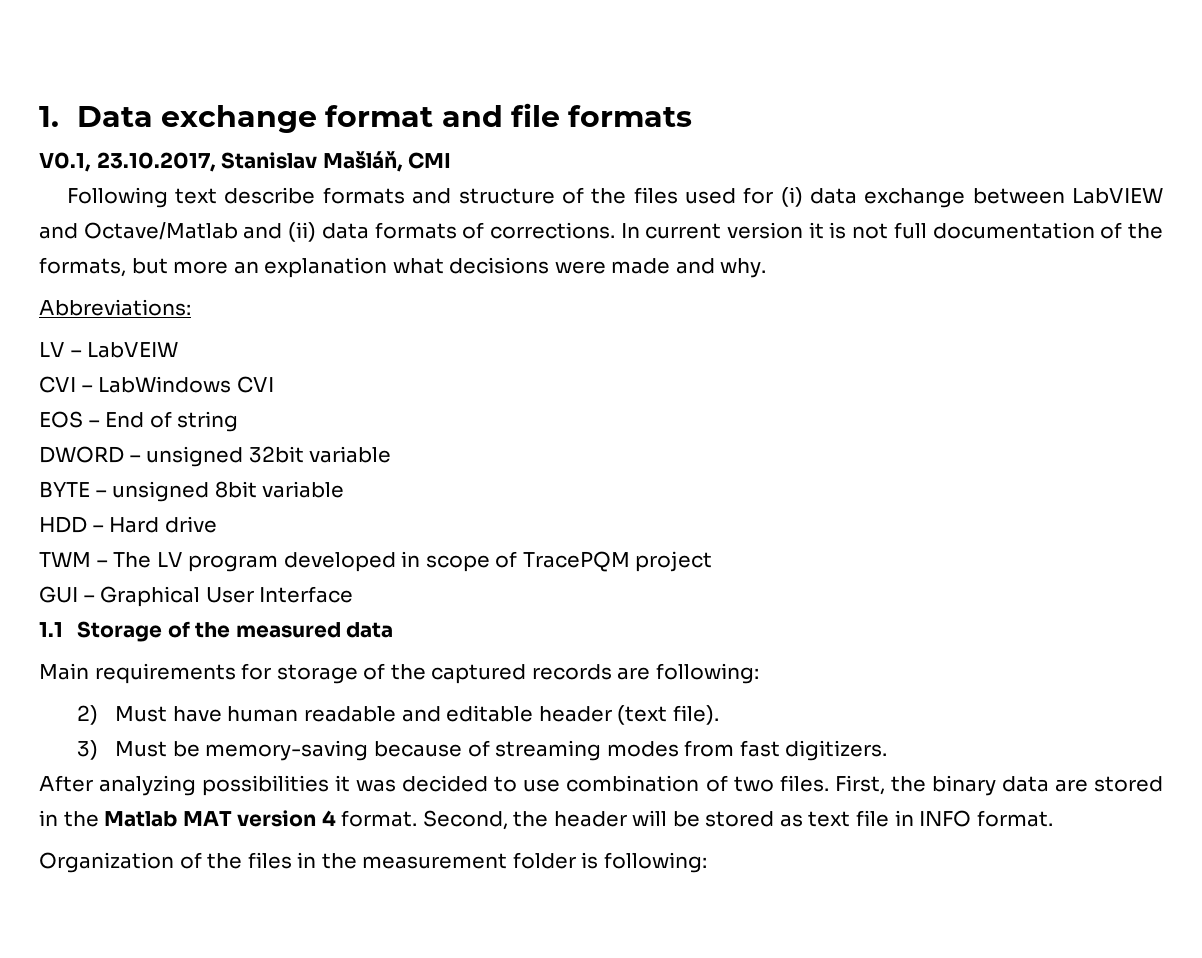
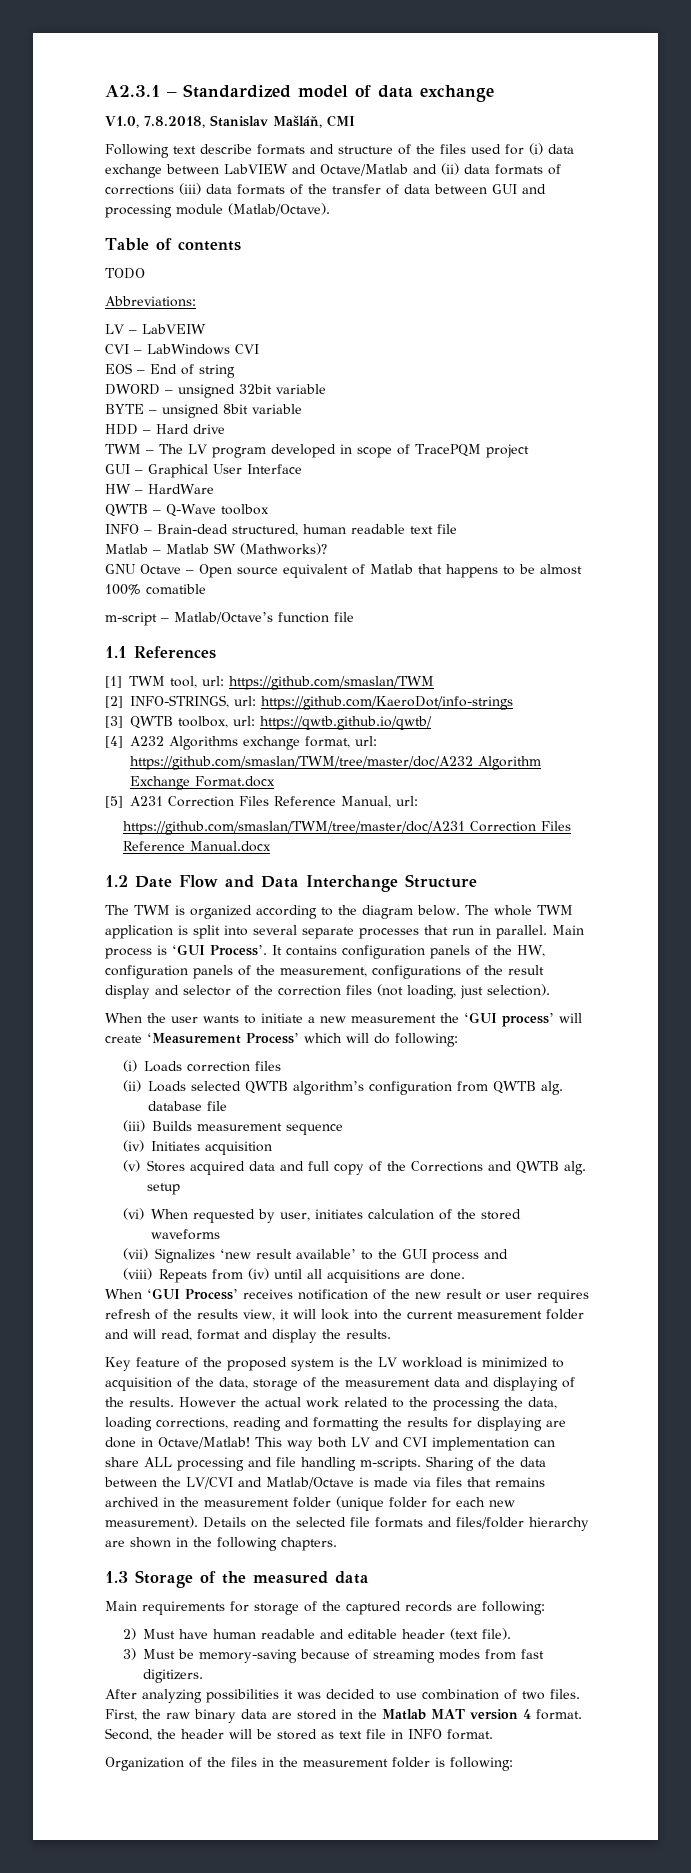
- 1. Data exchange format and file formats
- V0.1, 23.10.2017, Stanislav Mašláň, CMI
+ A2.3.1 – Standardized model of data exchange
+ V1.0, 7.8.2018, Stanislav Mašláň, CMI
- Following text describe formats and structure of the files used for (i) data exchange between LabVIEW and Octave/Matlab and (ii) data formats of corrections. In current version it is not full documentation of the formats, but more an explanation what decisions were made and why.
+ Following text describe formats and structure of the files used for (i) data exchange between LabVIEW and Octave/Matlab and (ii) data formats of corrections (iii) data formats of the transfer of data between GUI and processing module (Matlab/Octave).
+ Table of contents
+ TODO
- 1.1 Storage of the measured data
+ HW – HardWare
+ QWTB – Q-Wave toolbox
+ INFO – Brain-dead structured, human readable text file
+ Matlab – Matlab SW (Mathworks)?
+ GNU Octave – Open source equivalent of Matlab that happens to be almost 100% comatible
+ m-script – Matlab/Octave’s function file
+ 1.1 References
+ [1] TWM tool, url: https://github.com/smaslan/TWM
+ [2] INFO-STRINGS, url: https://github.com/KaeroDot/info-strings
+ [3] QWTB toolbox, url: https://qwtb.github.io/qwtb/
+ [4] A232 Algorithms exchange format, url: https://github.com/smaslan/TWM/tree/master/doc/A232 Algorithm Exchange Format.docx
+ [5] A231 Correction Files Reference Manual, url:
+ https://github.com/smaslan/TWM/tree/master/doc/A231 Correction Files Reference Manual.docx
+ 1.2 Date Flow and Data Interchange Structure
+ The TWM is organized according to the diagram below. The whole TWM application is split into several separate processes that run in parallel. Main process is ‘GUI Process’. It contains configuration panels of the HW, configuration panels of the measurement, configurations of the result display and selector of the correction files (not loading, just selection).
+ When the user wants to initiate a new measurement the ‘GUI process’ will create ‘Measurement Process’ which will do following:
+ (i) Loads correction files
+ (ii) Loads selected QWTB algorithm’s configuration from QWTB alg. database file
+ (iii) Builds measurement sequence
+ (iv) Initiates acquisition
+ (v) Stores acquired data and full copy of the Corrections and QWTB alg. setup
+ (vi) When requested by user, initiates calculation of the stored waveforms
+ (vii) Signalizes ‘new result available’ to the GUI process and
+ (viii) Repeats from (iv) until all acquisitions are done.
+ When ‘GUI Process’ receives notification of the new result or user requires refresh of the results view, it will look into the current measurement folder and will read, format and display the results.
+ Key feature of the proposed system is the LV workload is minimized to acquisition of the data, storage of the measurement data and displaying of the results. However the actual work related to the processing the data, loading corrections, reading and formatting the results for displaying are done in Octave/Matlab! This way both LV and CVI implementation can share ALL processing and file handling m-scripts. Sharing of the data between the LV/CVI and Matlab/Octave is made via files that remains archived in the measurement folder (unique folder for each new measurement). Details on the selected file formats and files/folder hierarchy are shown in the following chapters.
+ 1.3 Storage of the measured data
- First, the binary data are stored in the Matlab MAT version 4 format.
+ First, the raw binary data are stored in the Matlab MAT version 4 format.

